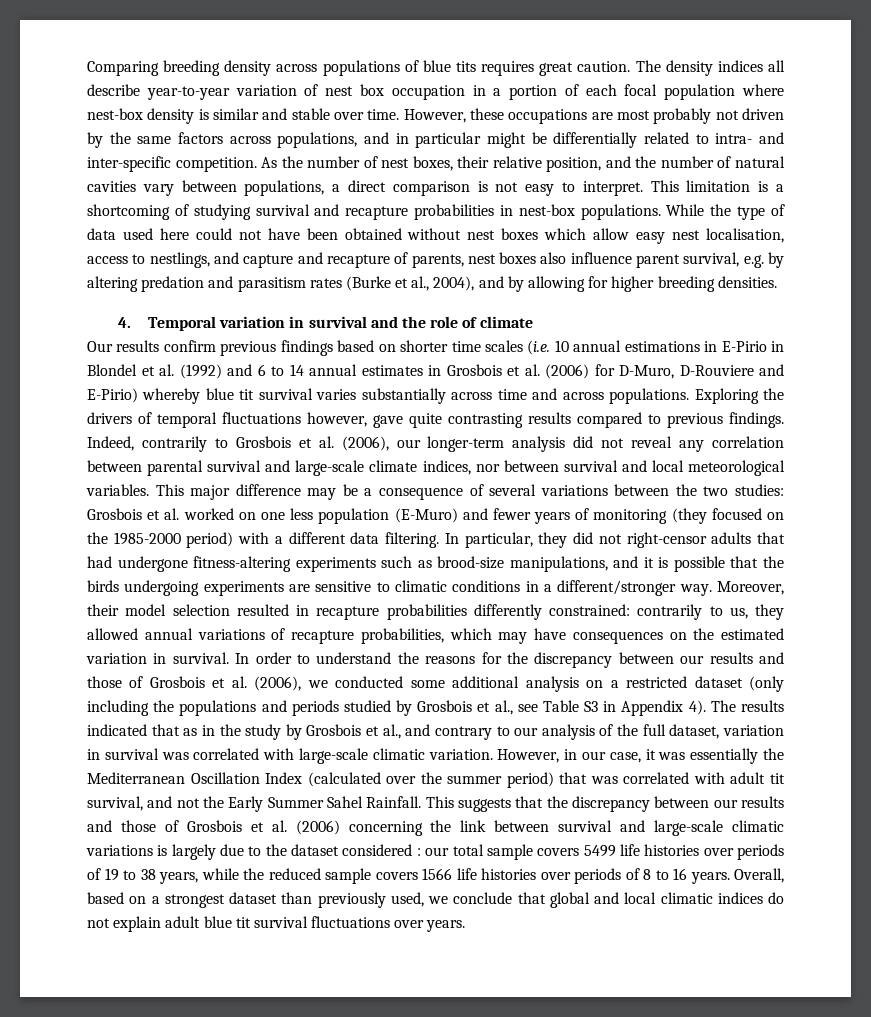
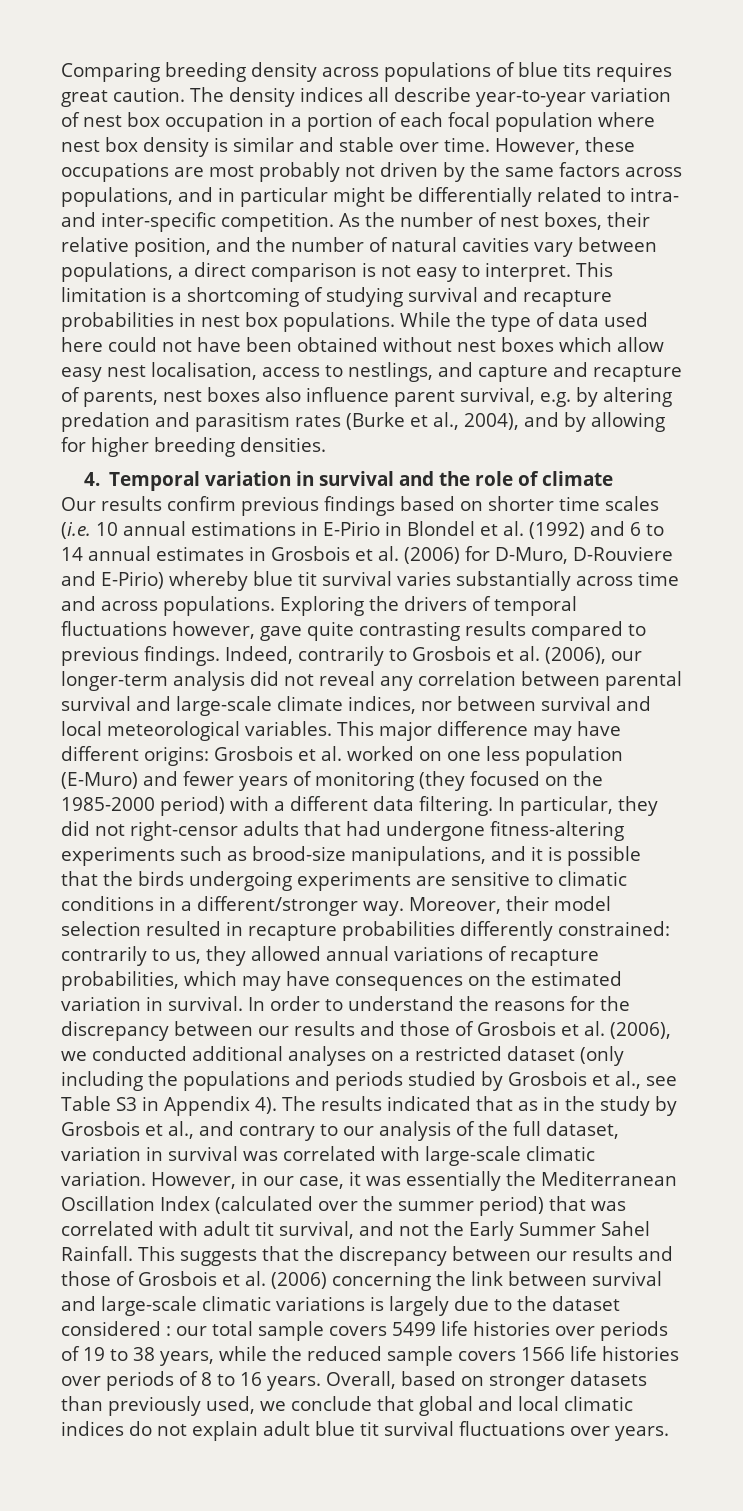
- The density indices all describe year-to-year variation of nest box occupation in a portion of each focal population where nest-box density is similar and stable over time.
+ The density indices all describe year-to-year variation of nest box occupation in a portion of each focal population where nest box density is similar and stable over time.
- This limitation is a shortcoming of studying survival and recapture probabilities in nest-box populations.
+ This limitation is a shortcoming of studying survival and recapture probabilities in nest box populations.
- This major difference may be a consequence of several variations between the two studies: Grosbois et al. worked on one less population (E-Muro) and fewer years of monitoring (they focused on the 1985-2000 period) with a different data filtering.
+ This major difference may have different origins: Grosbois et al. worked on one less population (E-Muro) and fewer years of monitoring (they focused on the 1985-2000 period) with a different data filtering.
- In order to understand the reasons for the discrepancy between our results and those of Grosbois et al. (2006), we conducted some additional analysis on a restricted dataset (only including the populations and periods studied by Grosbois et al., see Table S3 in Appendix 4).
+ In order to understand the reasons for the discrepancy between our results and those of Grosbois et al. (2006), we conducted additional analyses on a restricted dataset (only including the populations and periods studied by Grosbois et al., see Table S3 in Appendix 4).
- Overall, based on a strongest dataset than previously used, we conclude that global and local climatic indices do not explain adult blue tit survival fluctuations over years.
+ Overall, based on stronger datasets than previously used, we conclude that global and local climatic indices do not explain adult blue tit survival fluctuations over years.

